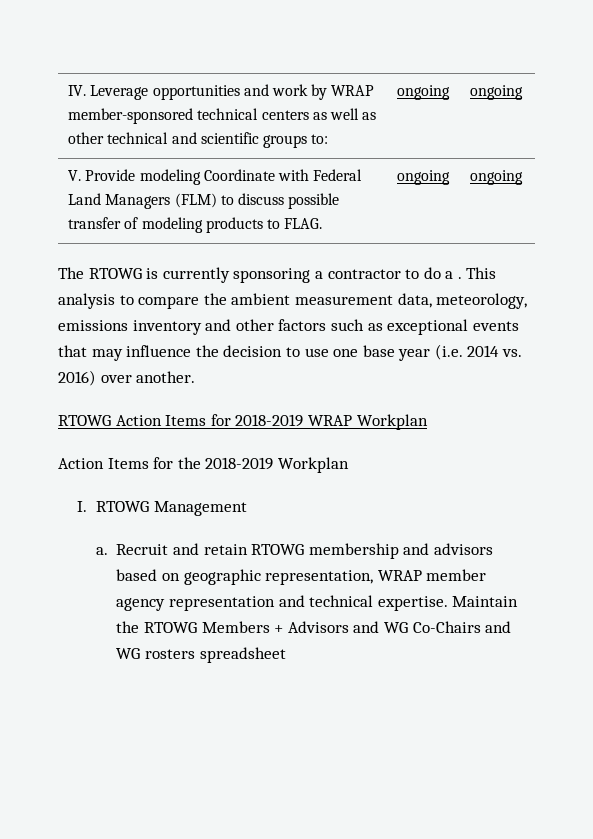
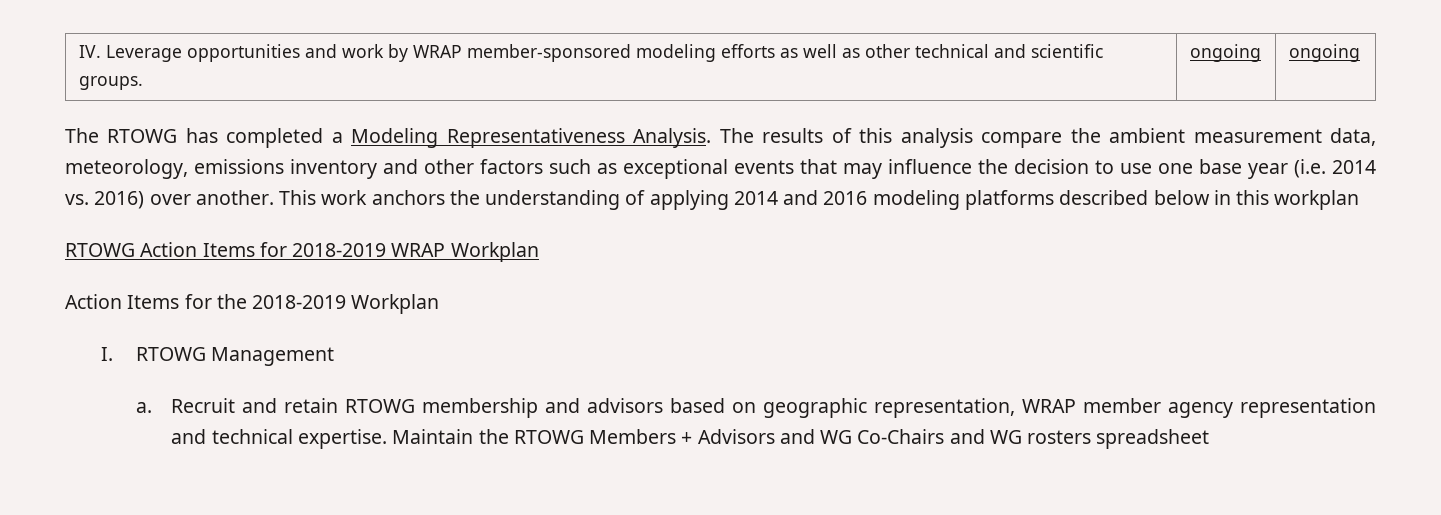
- IV. Leverage opportunities and work by WRAP member-sponsored technical centers as well as other technical and scientific groups to: | ongoing | ongoing
- V. Provide modeling Coordinate with Federal Land Managers (FLM) to discuss possible transfer of modeling products to FLAG. | ongoing | ongoing
- The RTOWG is currently sponsoring a contractor to do a . This analysis to compare the ambient measurement data, meteorology, emissions inventory and other factors such as exceptional events that may influence the decision to use one base year (i.e. 2014 vs. 2016) over another.
+ IV. Leverage opportunities and work by WRAP member-sponsored modeling efforts as well as other technical and scientific groups. | ongoing | ongoing
+ The RTOWG has completed a Modeling Representativeness Analysis. The results of this analysis compare the ambient measurement data, meteorology, emissions inventory and other factors such as exceptional events that may influence the decision to use one base year (i.e. 2014 vs. 2016) over another. This work anchors the understanding of applying 2014 and 2016 modeling platforms described below in this workplan

